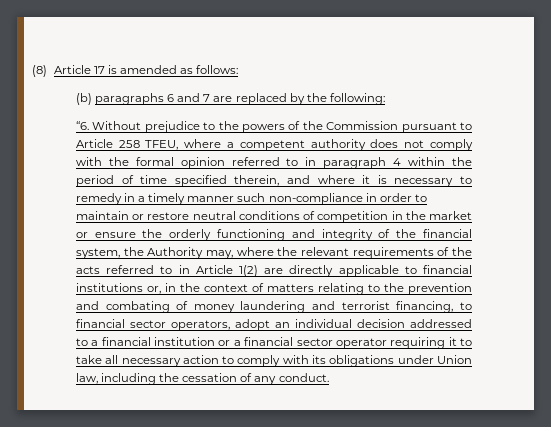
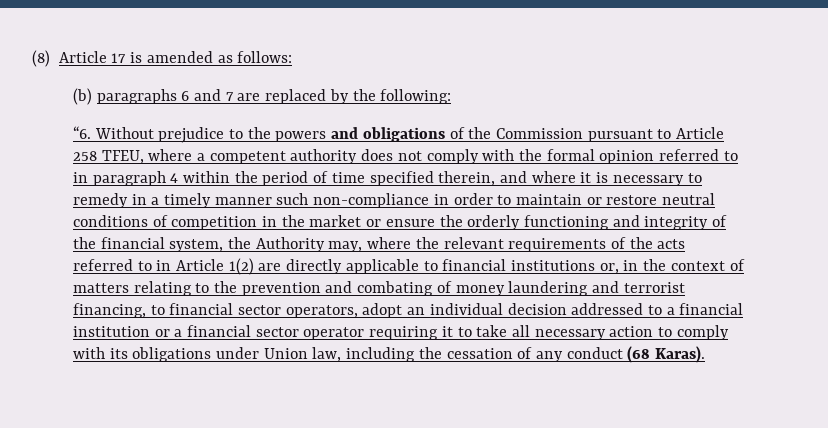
- “6. Without prejudice to the powers of the Commission pursuant to Article 258 TFEU, where a competent authority does not comply with the formal opinion referred to in paragraph 4 within the period of time specified therein, and where it is necessary to remedy in a timely manner such non-compliance in order to maintain or restore neutral conditions of competition in the market or ensure the orderly functioning and integrity of the financial system, the Authority may, where the relevant requirements of the acts referred to in Article 1(2) are directly applicable to financial institutions or, in the context of matters relating to the prevention and combating of money laundering and terrorist financing, to financial sector operators, adopt an individual decision addressed to a financial institution or a financial sector operator requiring it to take all necessary action to comply with its obligations under Union law, including the cessation of any conduct.
+ “6. Without prejudice to the powers and obligations of the Commission pursuant to Article 258 TFEU, where a competent authority does not comply with the formal opinion referred to in paragraph 4 within the period of time specified therein, and where it is necessary to remedy in a timely manner such non-compliance in order to maintain or restore neutral conditions of competition in the market or ensure the orderly functioning and integrity of the financial system, the Authority may, where the relevant requirements of the acts referred to in Article 1(2) are directly applicable to financial institutions or, in the context of matters relating to the prevention and combating of money laundering and terrorist financing, to financial sector operators, adopt an individual decision addressed to a financial institution or a financial sector operator requiring it to take all necessary action to comply with its obligations under Union law, including the cessation of any conduct (68 Karas).

